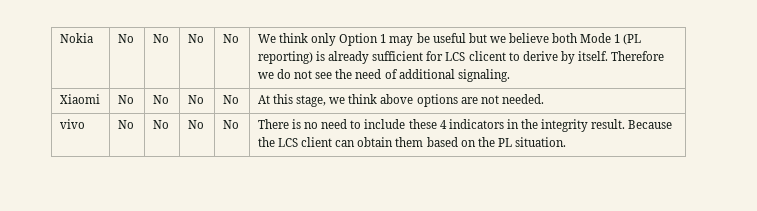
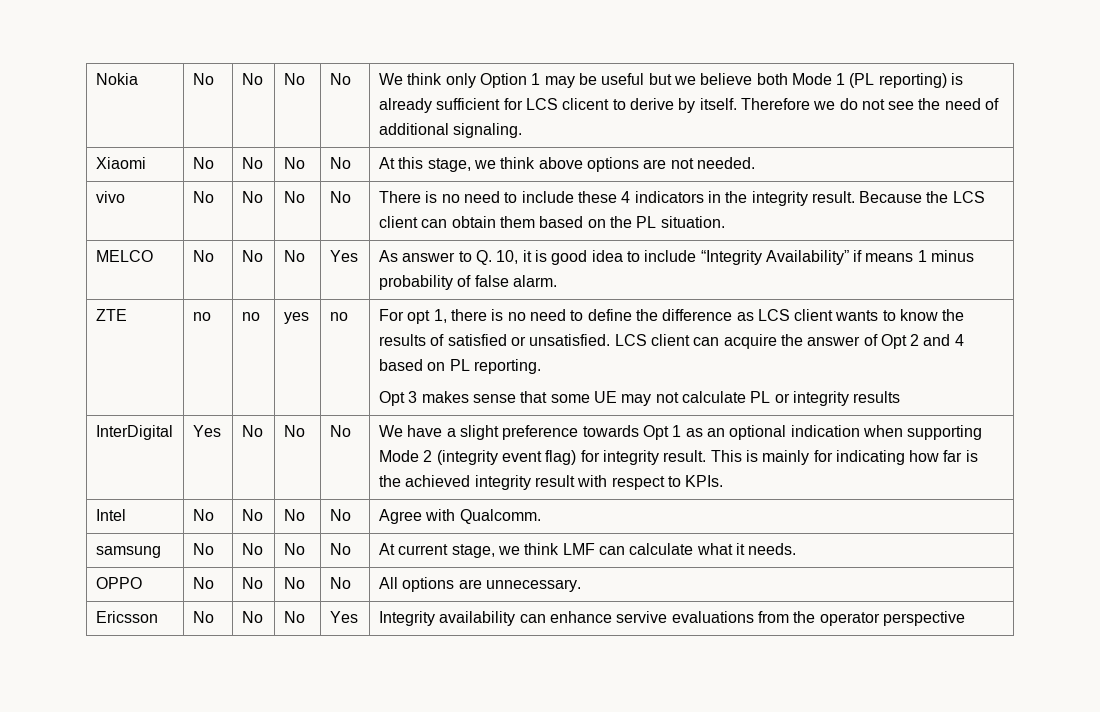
+ MELCO | No | No | No | Yes | As answer to Q. 10, it is good idea to include “Integrity Availability” if means 1 minus probability of false alarm.
+ ZTE | no | no | yes | no | For opt 1, there is no need to define the difference as LCS client wants to know the results of satisfied or unsatisfied. LCS client can acquire the answer of Opt 2 and 4 based on PL reporting.
+ Opt 3 makes sense that some UE may not calculate PL or integrity results
+ InterDigital | Yes | No | No | No | We have a slight preference towards Opt 1 as an optional indication when supporting Mode 2 (integrity event flag) for integrity result. This is mainly for indicating how far is the achieved integrity result with respect to KPIs.
+ Intel | No | No | No | No | Agree with Qualcomm.
+ samsung | No | No | No | No | At current stage, we think LMF can calculate what it needs.
+ OPPO | No | No | No | No | All options are unnecessary.
+ Ericsson | No | No | No | Yes | Integrity availability can enhance servive evaluations from the operator perspective

